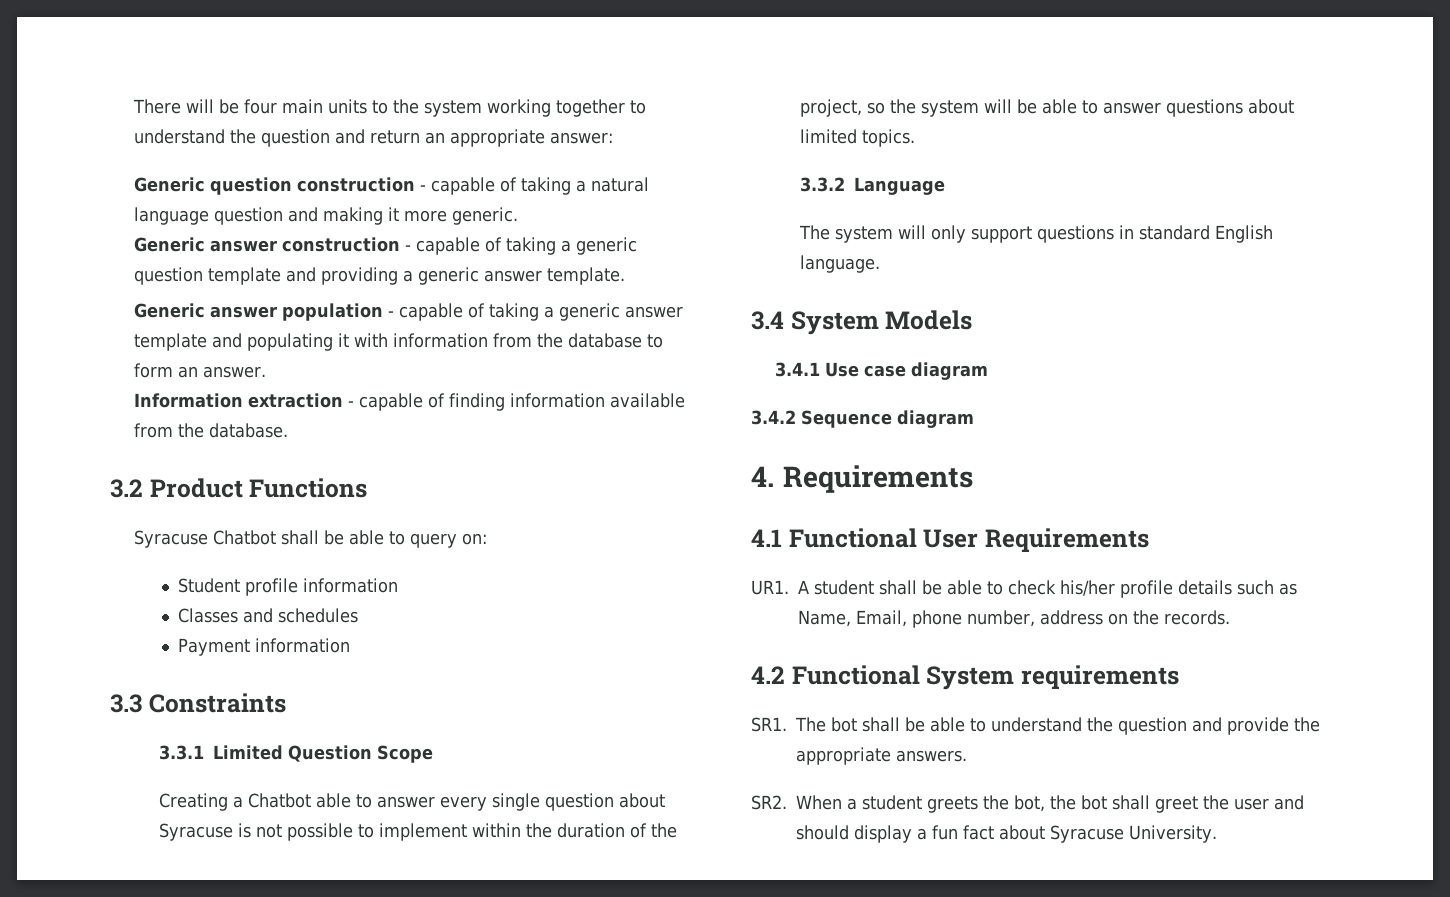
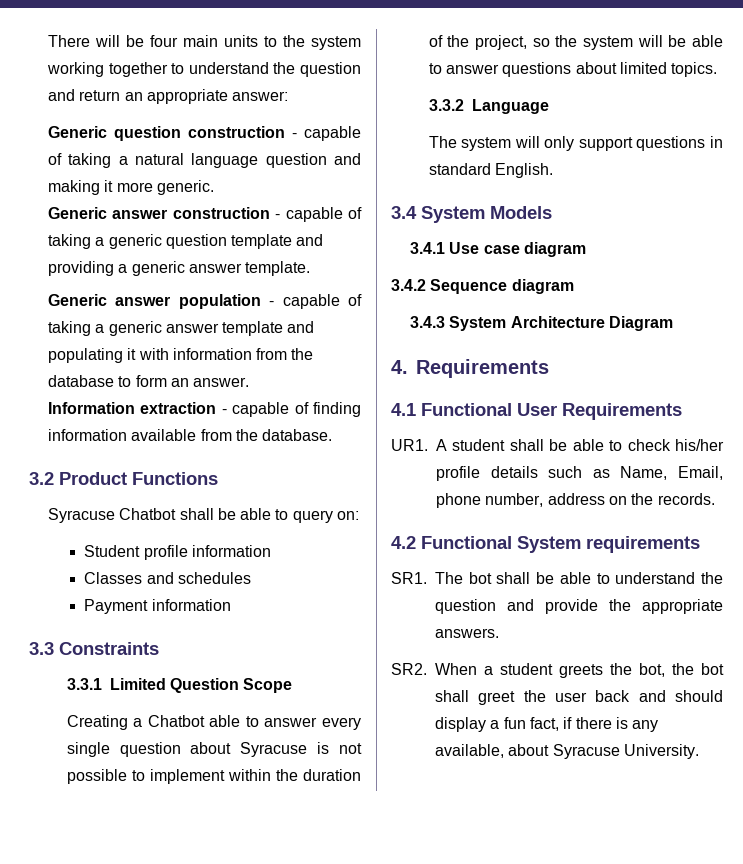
- The system will only support questions in standard English language.
+ The system will only support questions in standard English.
+ 3.4.3 System Architecture Diagram
- SR2. When a student greets the bot, the bot shall greet the user and should display a fun fact about Syracuse University.
+ SR2. When a student greets the bot, the bot shall greet the user back and should display a fun fact, if there is any available, about Syracuse University.

